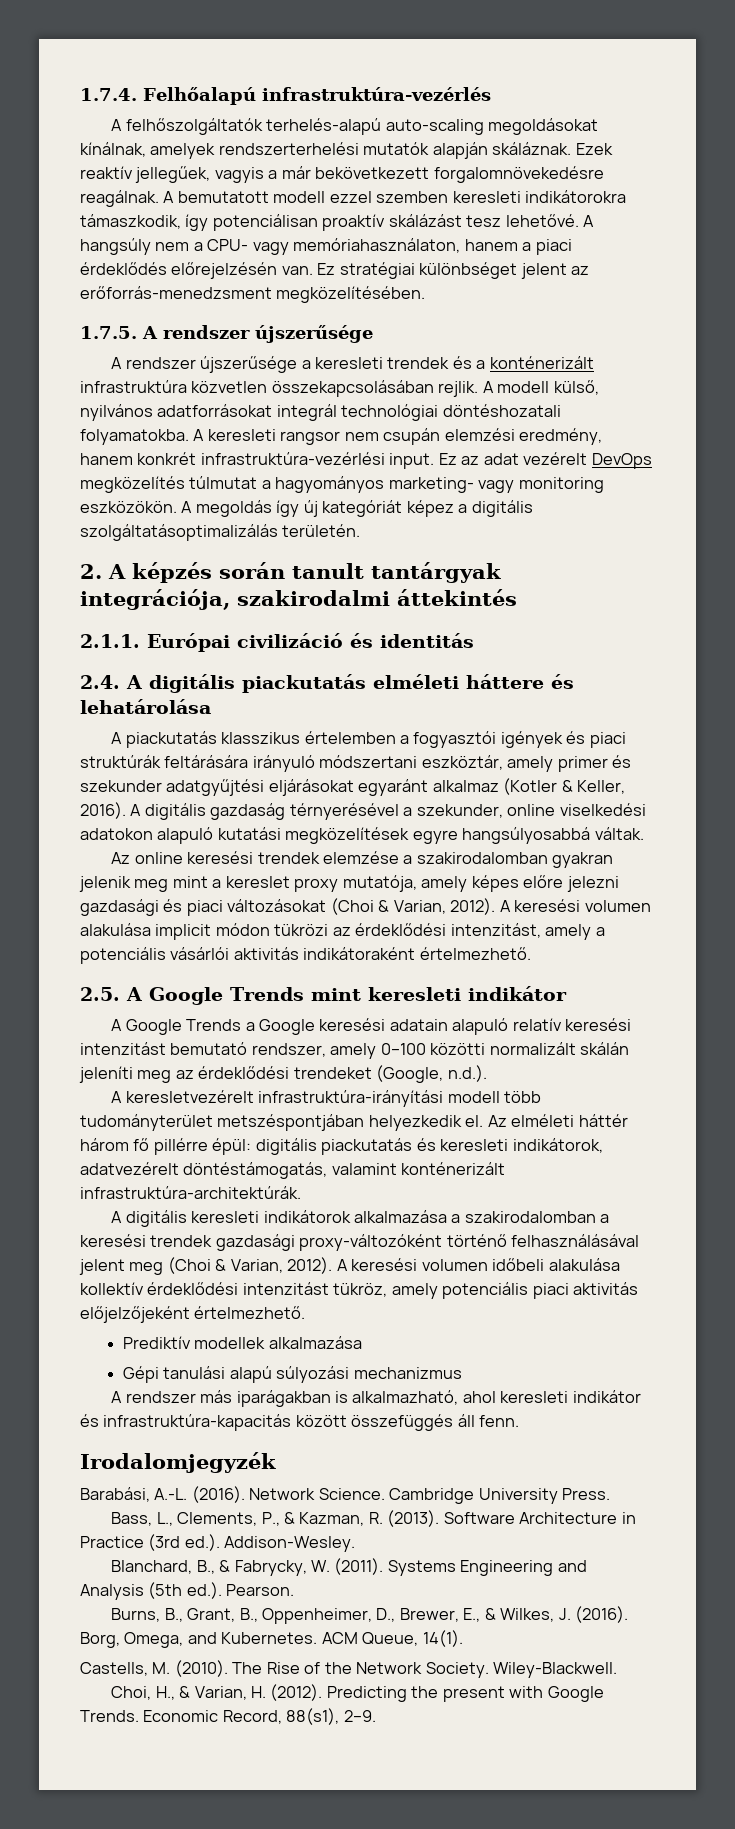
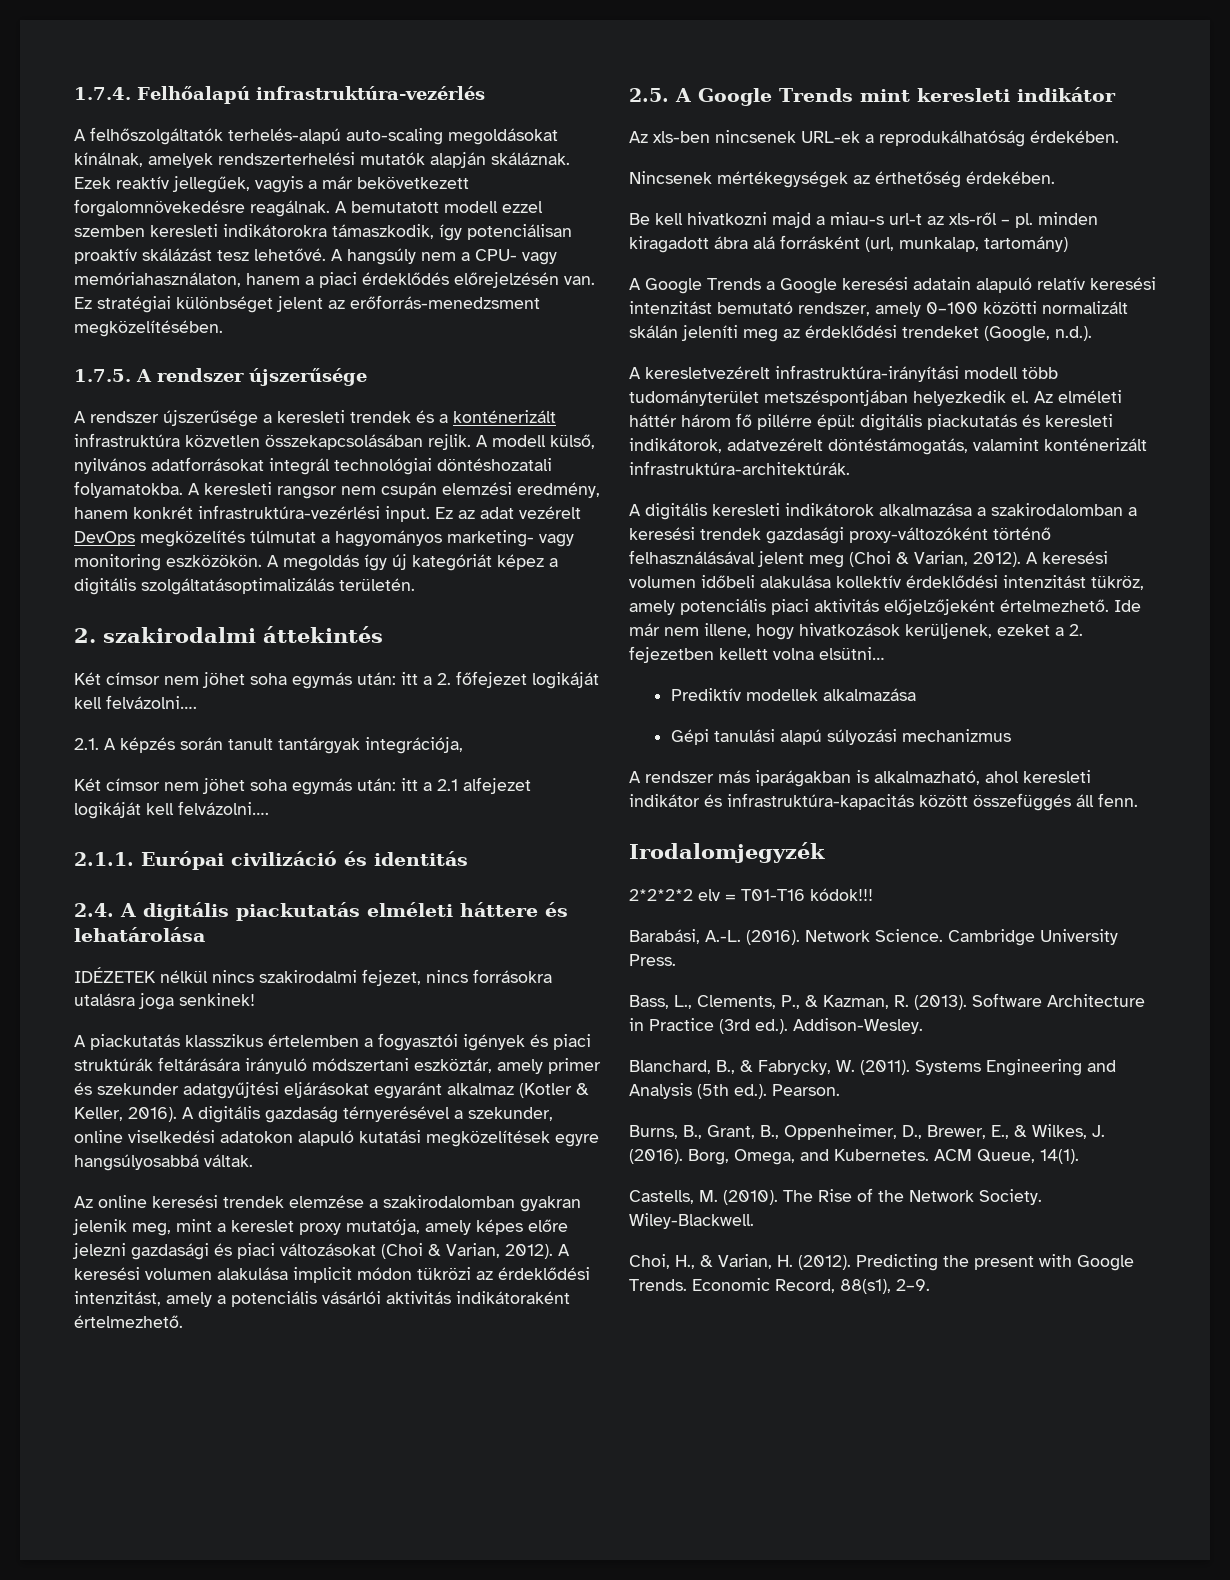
- 2. A képzés során tanult tantárgyak integrációja, szakirodalmi áttekintés
+ 2. szakirodalmi áttekintés
+ Két címsor nem jöhet soha egymás után: itt a 2. főfejezet logikáját kell felvázolni….
+ 2.1. A képzés során tanult tantárgyak integrációja,
+ Két címsor nem jöhet soha egymás után: itt a 2.1 alfejezet logikáját kell felvázolni….
+ IDÉZETEK nélkül nincs szakirodalmi fejezet, nincs forrásokra utalásra joga senkinek!
- Az online keresési trendek elemzése a szakirodalomban gyakran jelenik meg mint a kereslet proxy mutatója, amely képes előre jelezni gazdasági és piaci változásokat (Choi & Varian, 2012).
+ Az online keresési trendek elemzése a szakirodalomban gyakran jelenik meg, mint a kereslet proxy mutatója, amely képes előre jelezni gazdasági és piaci változásokat (Choi & Varian, 2012).
+ Az xls-ben nincsenek URL-ek a reprodukálhatóság érdekében.
+ Nincsenek mértékegységek az érthetőség érdekében.
+ Be kell hivatkozni majd a miau-s url-t az xls-ről – pl. minden kiragadott ábra alá forrásként (url, munkalap, tartomány)
+ Ide már nem illene, hogy hivatkozások kerüljenek, ezeket a 2. fejezetben kellett volna elsütni…
+ 2*2*2*2 elv = T01-T16 kódok!!!

